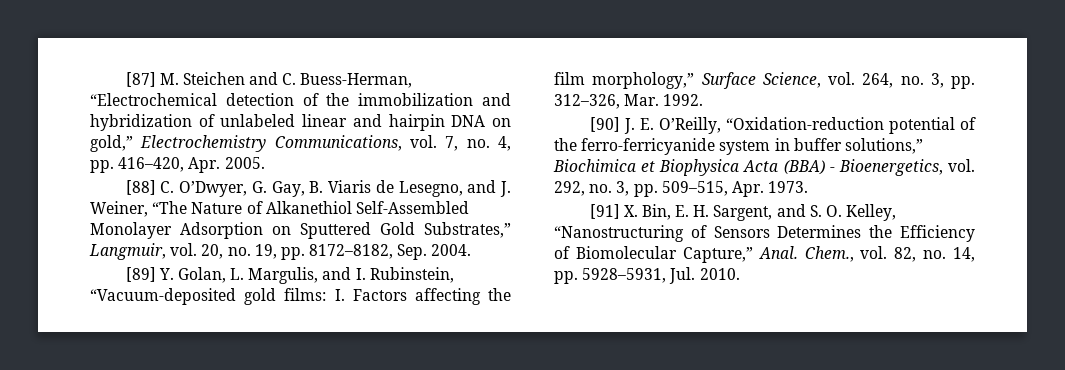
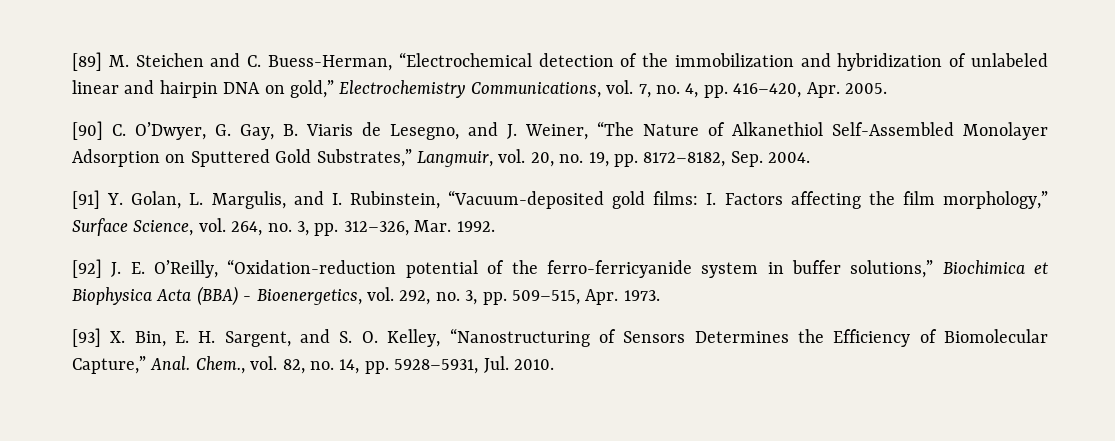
- [87] M. Steichen and C. Buess-Herman, “Electrochemical detection of the immobilization and hybridization of unlabeled linear and hairpin DNA on gold,” Electrochemistry Communications, vol. 7, no. 4, pp. 416–420, Apr. 2005.
+ [89] M. Steichen and C. Buess-Herman, “Electrochemical detection of the immobilization and hybridization of unlabeled linear and hairpin DNA on gold,” Electrochemistry Communications, vol. 7, no. 4, pp. 416–420, Apr. 2005.
- [88] C. O’Dwyer, G. Gay, B. Viaris de Lesegno, and J. Weiner, “The Nature of Alkanethiol Self-Assembled Monolayer Adsorption on Sputtered Gold Substrates,” Langmuir, vol. 20, no. 19, pp. 8172–8182, Sep. 2004.
+ [90] C. O’Dwyer, G. Gay, B. Viaris de Lesegno, and J. Weiner, “The Nature of Alkanethiol Self-Assembled Monolayer Adsorption on Sputtered Gold Substrates,” Langmuir, vol. 20, no. 19, pp. 8172–8182, Sep. 2004.
- [89] Y. Golan, L. Margulis, and I. Rubinstein, “Vacuum-deposited gold films: I. Factors affecting the film morphology,” Surface Science, vol. 264, no. 3, pp. 312–326, Mar. 1992.
+ [91] Y. Golan, L. Margulis, and I. Rubinstein, “Vacuum-deposited gold films: I. Factors affecting the film morphology,” Surface Science, vol. 264, no. 3, pp. 312–326, Mar. 1992.
- [90] J. E. O’Reilly, “Oxidation-reduction potential of the ferro-ferricyanide system in buffer solutions,” Biochimica et Biophysica Acta (BBA) - Bioenergetics, vol. 292, no. 3, pp. 509–515, Apr. 1973.
+ [92] J. E. O’Reilly, “Oxidation-reduction potential of the ferro-ferricyanide system in buffer solutions,” Biochimica et Biophysica Acta (BBA) - Bioenergetics, vol. 292, no. 3, pp. 509–515, Apr. 1973.
- [91] X. Bin, E. H. Sargent, and S. O. Kelley, “Nanostructuring of Sensors Determines the Efficiency of Biomolecular Capture,” Anal.
+ [93] X. Bin, E. H. Sargent, and S. O. Kelley, “Nanostructuring of Sensors Determines the Efficiency of Biomolecular Capture,” Anal.

